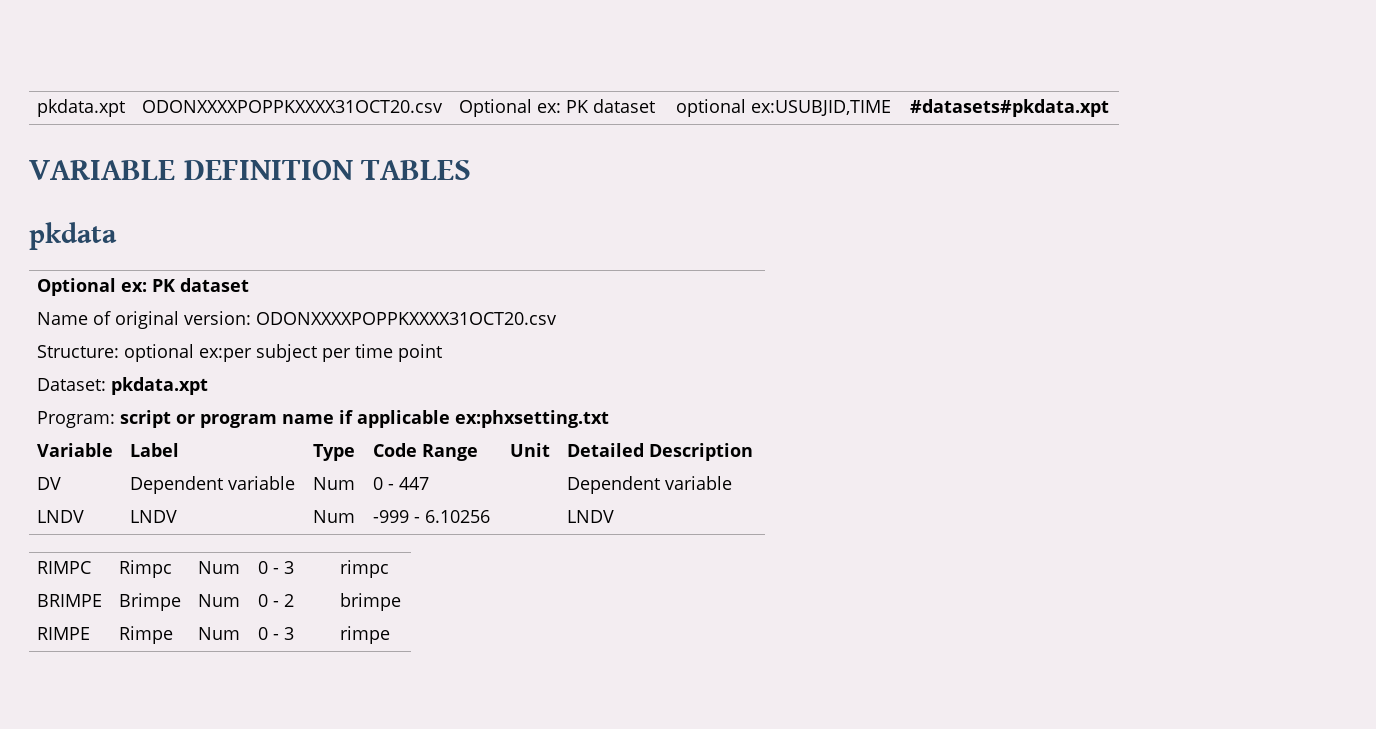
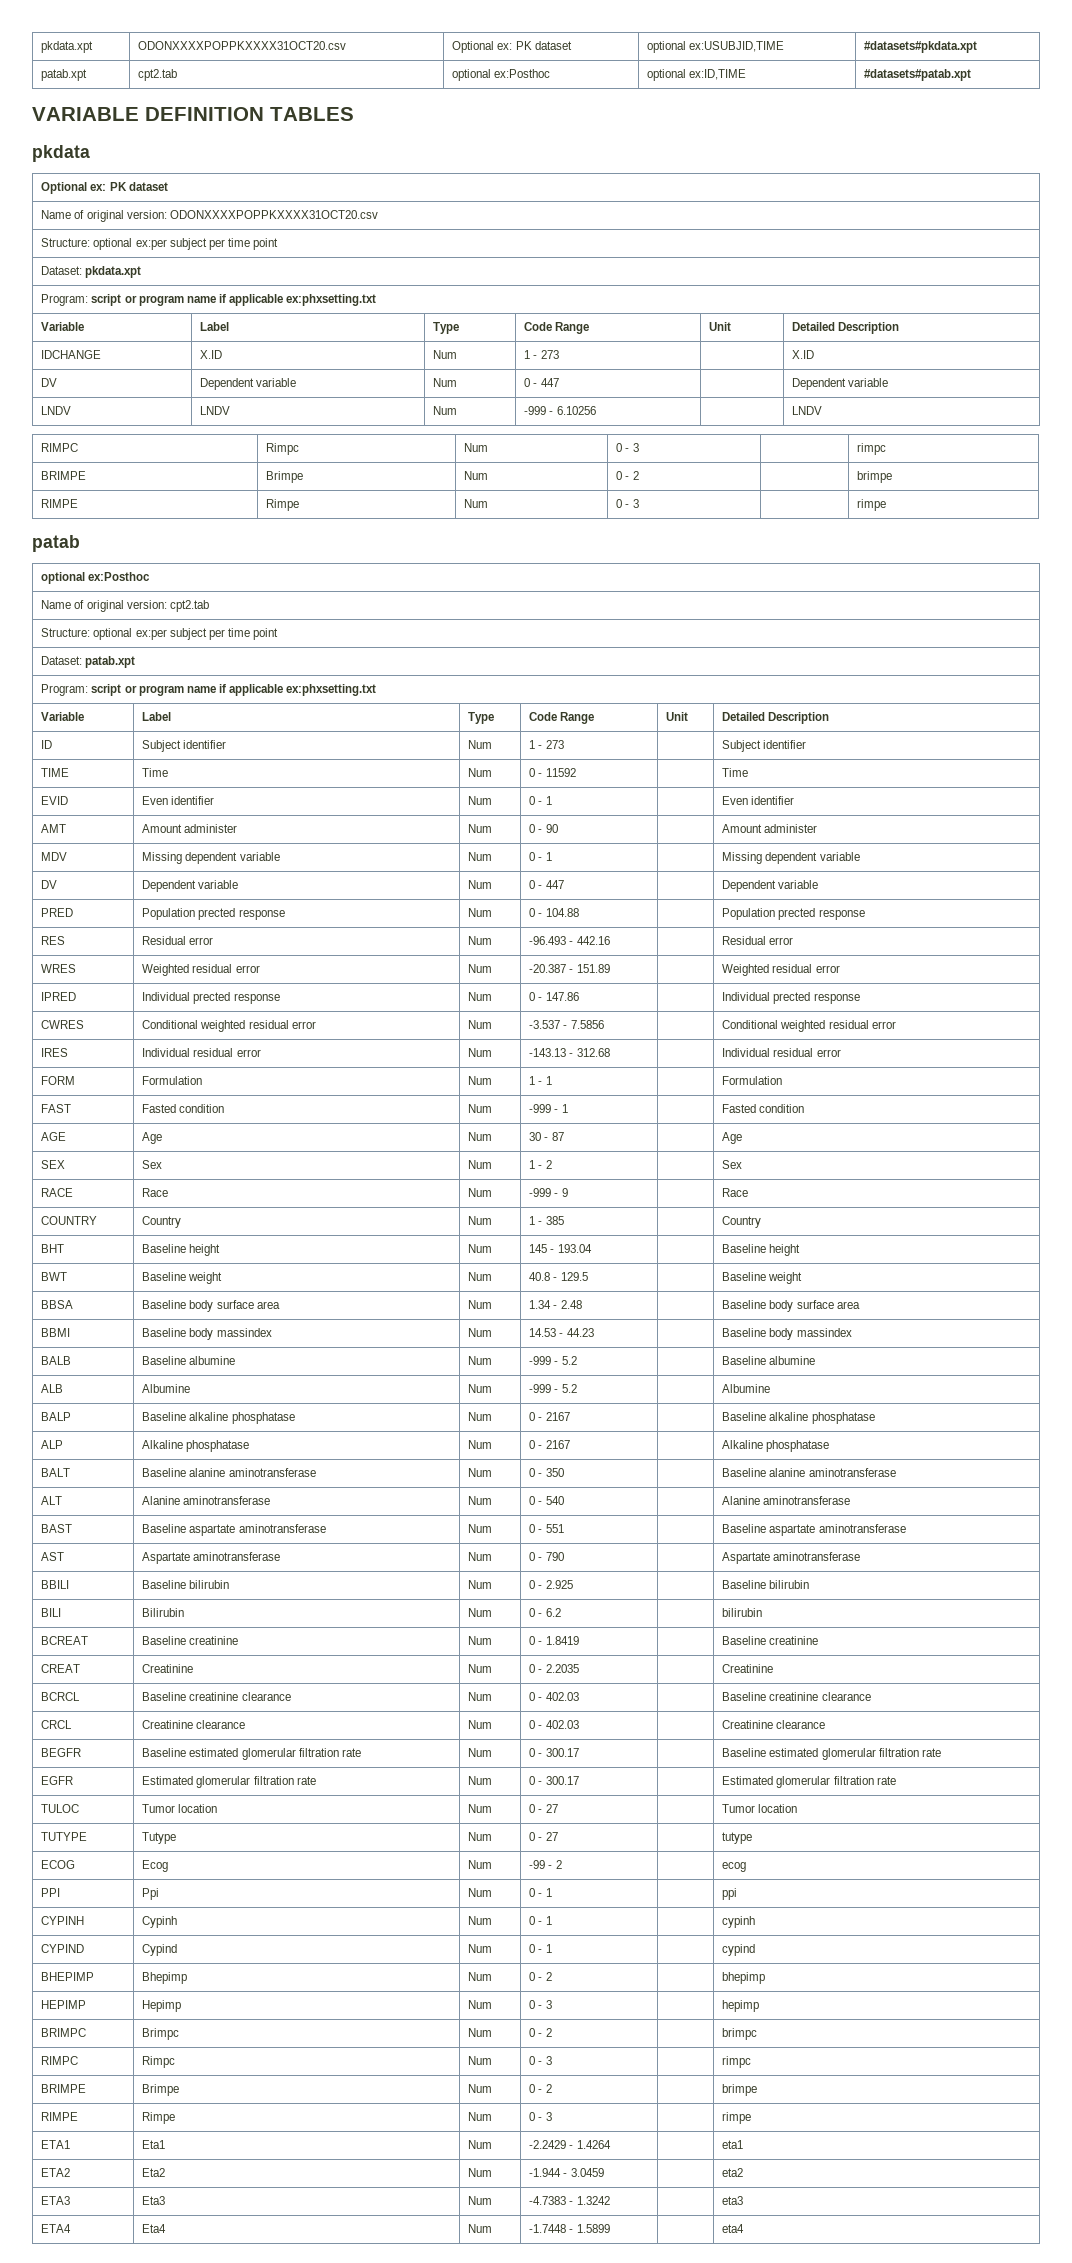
+ patab.xpt | cpt2.tab | optional ex:Posthoc | optional ex:ID,TIME | #datasets#patab.xpt
+ IDCHANGE | X.ID | Num | 1 - 273 | | X.ID
+ patab
+ optional ex:Posthoc
+ Name of original version: cpt2.tab
+ Structure: optional ex:per subject per time point
+ Dataset: patab.xpt
+ Program: script or program name if applicable ex:phxsetting.txt
+ Variable | Label | Type | Code Range | Unit | Detailed Description
+ ID | Subject identifier | Num | 1 - 273 | | Subject identifier
+ TIME | Time | Num | 0 - 11592 | | Time
+ EVID | Even identifier | Num | 0 - 1 | | Even identifier
+ AMT | Amount administer | Num | 0 - 90 | | Amount administer
+ MDV | Missing dependent variable | Num | 0 - 1 | | Missing dependent variable
+ DV | Dependent variable | Num | 0 - 447 | | Dependent variable
+ PRED | Population prected response | Num | 0 - 104.88 | | Population prected response
+ RES | Residual error | Num | -96.493 - 442.16 | | Residual error
+ WRES | Weighted residual error | Num | -20.387 - 151.89 | | Weighted residual error
+ IPRED | Individual prected response | Num | 0 - 147.86 | | Individual prected response
+ CWRES | Conditional weighted residual error | Num | -3.537 - 7.5856 | | Conditional weighted residual error
+ IRES | Individual residual error | Num | -143.13 - 312.68 | | Individual residual error
+ FORM | Formulation | Num | 1 - 1 | | Formulation
+ FAST | Fasted condition | Num | -999 - 1 | | Fasted condition
+ AGE | Age | Num | 30 - 87 | | Age
+ SEX | Sex | Num | 1 - 2 | | Sex
+ RACE | Race | Num | -999 - 9 | | Race
+ COUNTRY | Country | Num | 1 - 385 | | Country
+ BHT | Baseline height | Num | 145 - 193.04 | | Baseline height
+ BWT | Baseline weight | Num | 40.8 - 129.5 | | Baseline weight
+ BBSA | Baseline body surface area | Num | 1.34 - 2.48 | | Baseline body surface area
+ BBMI | Baseline body massindex | Num | 14.53 - 44.23 | | Baseline body massindex
+ BALB | Baseline albumine | Num | -999 - 5.2 | | Baseline albumine
+ ALB | Albumine | Num | -999 - 5.2 | | Albumine
+ BALP | Baseline alkaline phosphatase | Num | 0 - 2167 | | Baseline alkaline phosphatase
+ ALP | Alkaline phosphatase | Num | 0 - 2167 | | Alkaline phosphatase
+ BALT | Baseline alanine aminotransferase | Num | 0 - 350 | | Baseline alanine aminotransferase
+ ALT | Alanine aminotransferase | Num | 0 - 540 | | Alanine aminotransferase
+ BAST | Baseline aspartate aminotransferase | Num | 0 - 551 | | Baseline aspartate aminotransferase
+ AST | Aspartate aminotransferase | Num | 0 - 790 | | Aspartate aminotransferase
+ BBILI | Baseline bilirubin | Num | 0 - 2.925 | | Baseline bilirubin
+ BILI | Bilirubin | Num | 0 - 6.2 | | bilirubin
+ BCREAT | Baseline creatinine | Num | 0 - 1.8419 | | Baseline creatinine
+ CREAT | Creatinine | Num | 0 - 2.2035 | | Creatinine
+ BCRCL | Baseline creatinine clearance | Num | 0 - 402.03 | | Baseline creatinine clearance
+ CRCL | Creatinine clearance | Num | 0 - 402.03 | | Creatinine clearance
+ BEGFR | Baseline estimated glomerular filtration rate | Num | 0 - 300.17 | | Baseline estimated glomerular filtration rate
+ EGFR | Estimated glomerular filtration rate | Num | 0 - 300.17 | | Estimated glomerular filtration rate
+ TULOC | Tumor location | Num | 0 - 27 | | Tumor location
+ TUTYPE | Tutype | Num | 0 - 27 | | tutype
+ ECOG | Ecog | Num | -99 - 2 | | ecog
+ PPI | Ppi | Num | 0 - 1 | | ppi
+ CYPINH | Cypinh | Num | 0 - 1 | | cypinh
+ CYPIND | Cypind | Num | 0 - 1 | | cypind
+ BHEPIMP | Bhepimp | Num | 0 - 2 | | bhepimp
+ HEPIMP | Hepimp | Num | 0 - 3 | | hepimp
+ BRIMPC | Brimpc | Num | 0 - 2 | | brimpc
+ RIMPC | Rimpc | Num | 0 - 3 | | rimpc
+ BRIMPE | Brimpe | Num | 0 - 2 | | brimpe
+ RIMPE | Rimpe | Num | 0 - 3 | | rimpe
+ ETA1 | Eta1 | Num | -2.2429 - 1.4264 | | eta1
+ ETA2 | Eta2 | Num | -1.944 - 3.0459 | | eta2
+ ETA3 | Eta3 | Num | -4.7383 - 1.3242 | | eta3
+ ETA4 | Eta4 | Num | -1.7448 - 1.5899 | | eta4

